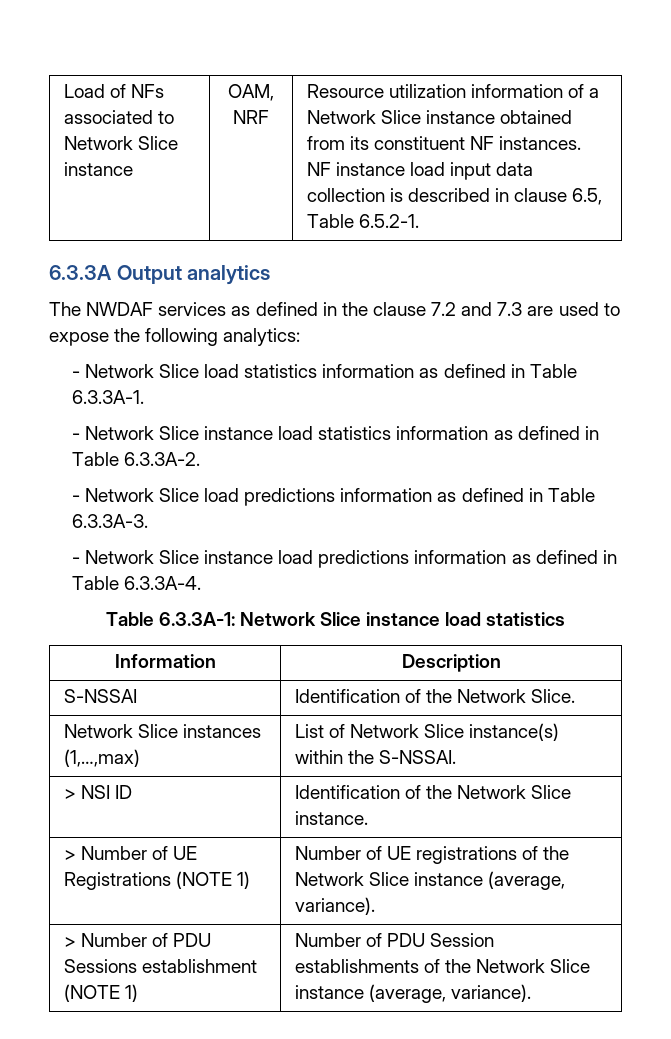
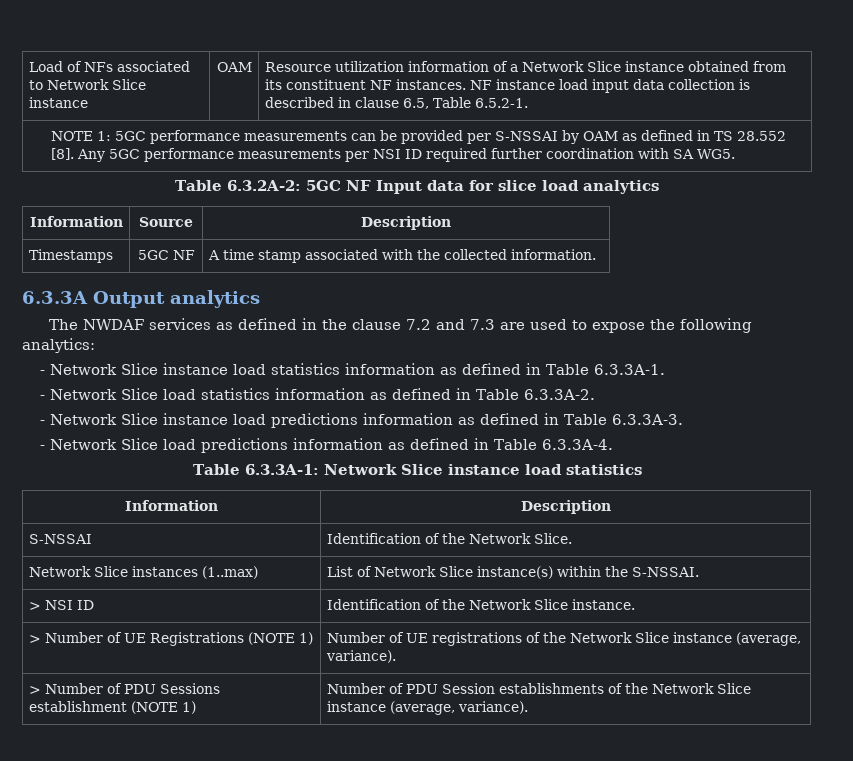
- Load of NFs associated to Network Slice instance | OAM, NRF | Resource utilization information of a Network Slice instance obtained from its constituent NF instances. NF instance load input data collection is described in clause 6.5, Table 6.5.2-1.
+ Load of NFs associated to Network Slice instance | OAM | Resource utilization information of a Network Slice instance obtained from its constituent NF instances. NF instance load input data collection is described in clause 6.5, Table 6.5.2-1.
+ NOTE 1: 5GC performance measurements can be provided per S-NSSAI by OAM as defined in TS 28.552 [8]. Any 5GC performance measurements per NSI ID required further coordination with SA WG5.
+ Table 6.3.2A-2: 5GC NF Input data for slice load analytics
+ Information | Source | Description
+ Timestamps | 5GC NF | A time stamp associated with the collected information.
- - Network Slice load statistics information as defined in Table 6.3.3A-1.
+ - Network Slice instance load statistics information as defined in Table 6.3.3A-1.
- - Network Slice instance load statistics information as defined in Table 6.3.3A-2.
+ - Network Slice load statistics information as defined in Table 6.3.3A-2.
- - Network Slice load predictions information as defined in Table 6.3.3A-3.
+ - Network Slice instance load predictions information as defined in Table 6.3.3A-3.
- - Network Slice instance load predictions information as defined in Table 6.3.3A-4.
+ - Network Slice load predictions information as defined in Table 6.3.3A-4.
- Network Slice instances (1,…,max) | List of Network Slice instance(s) within the S-NSSAI.
+ Network Slice instances (1..max) | List of Network Slice instance(s) within the S-NSSAI.

